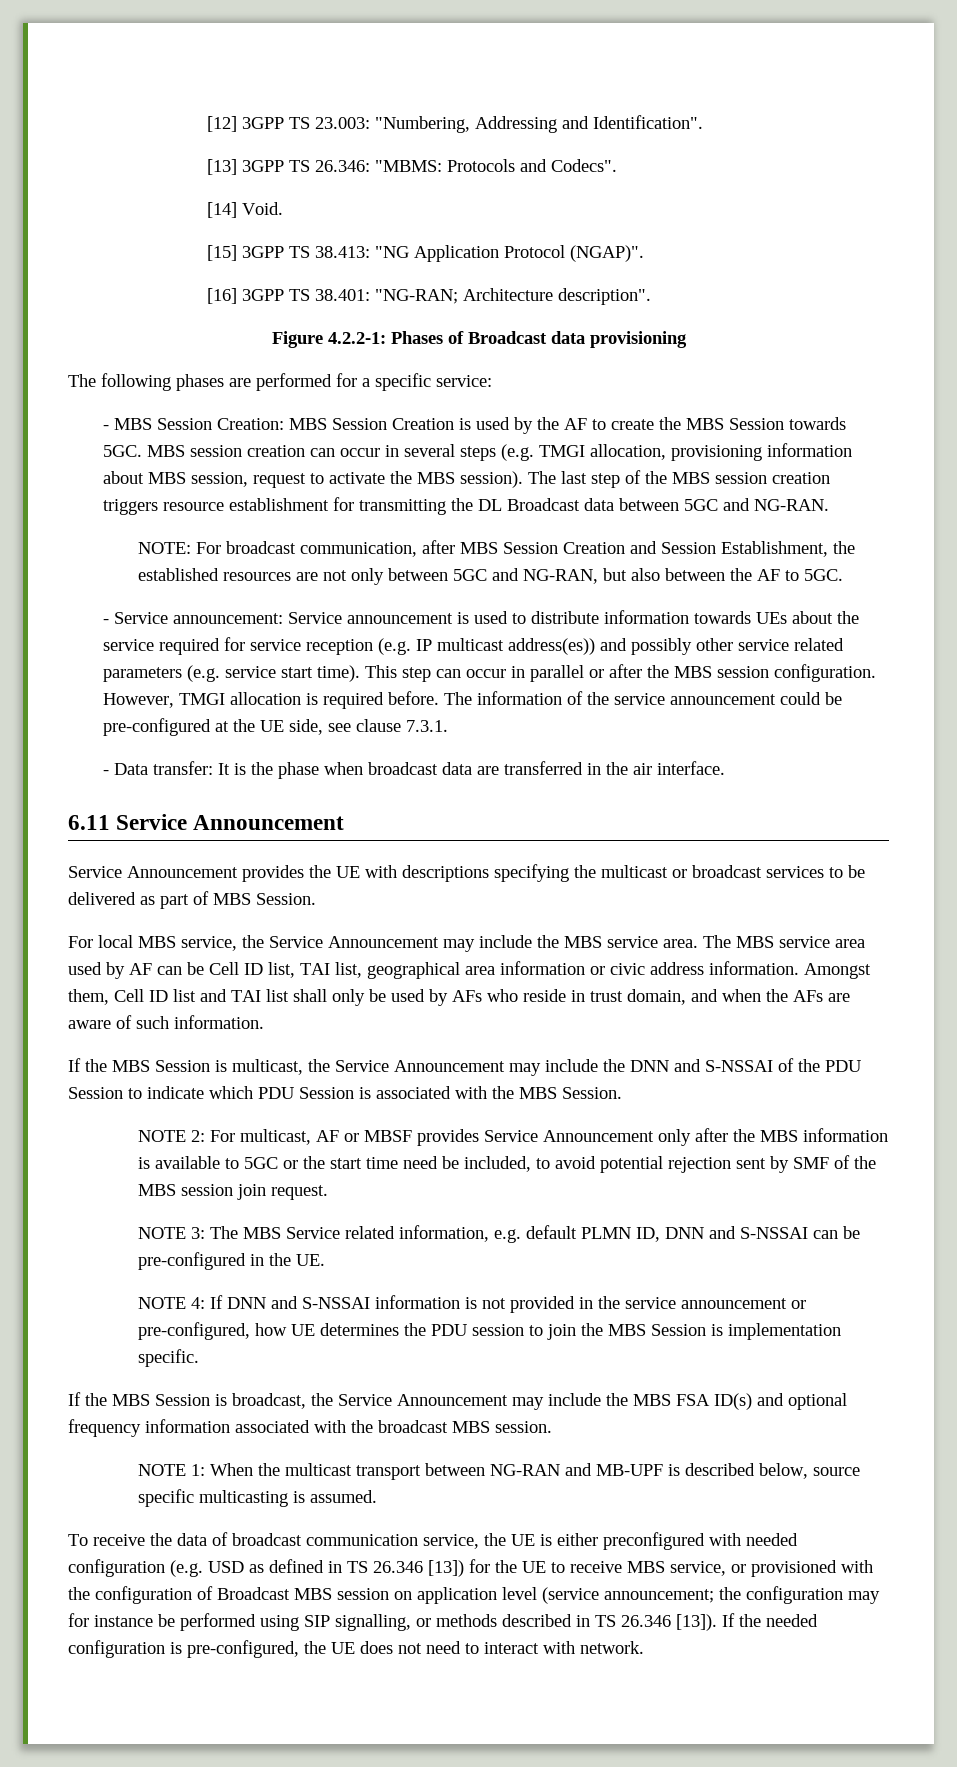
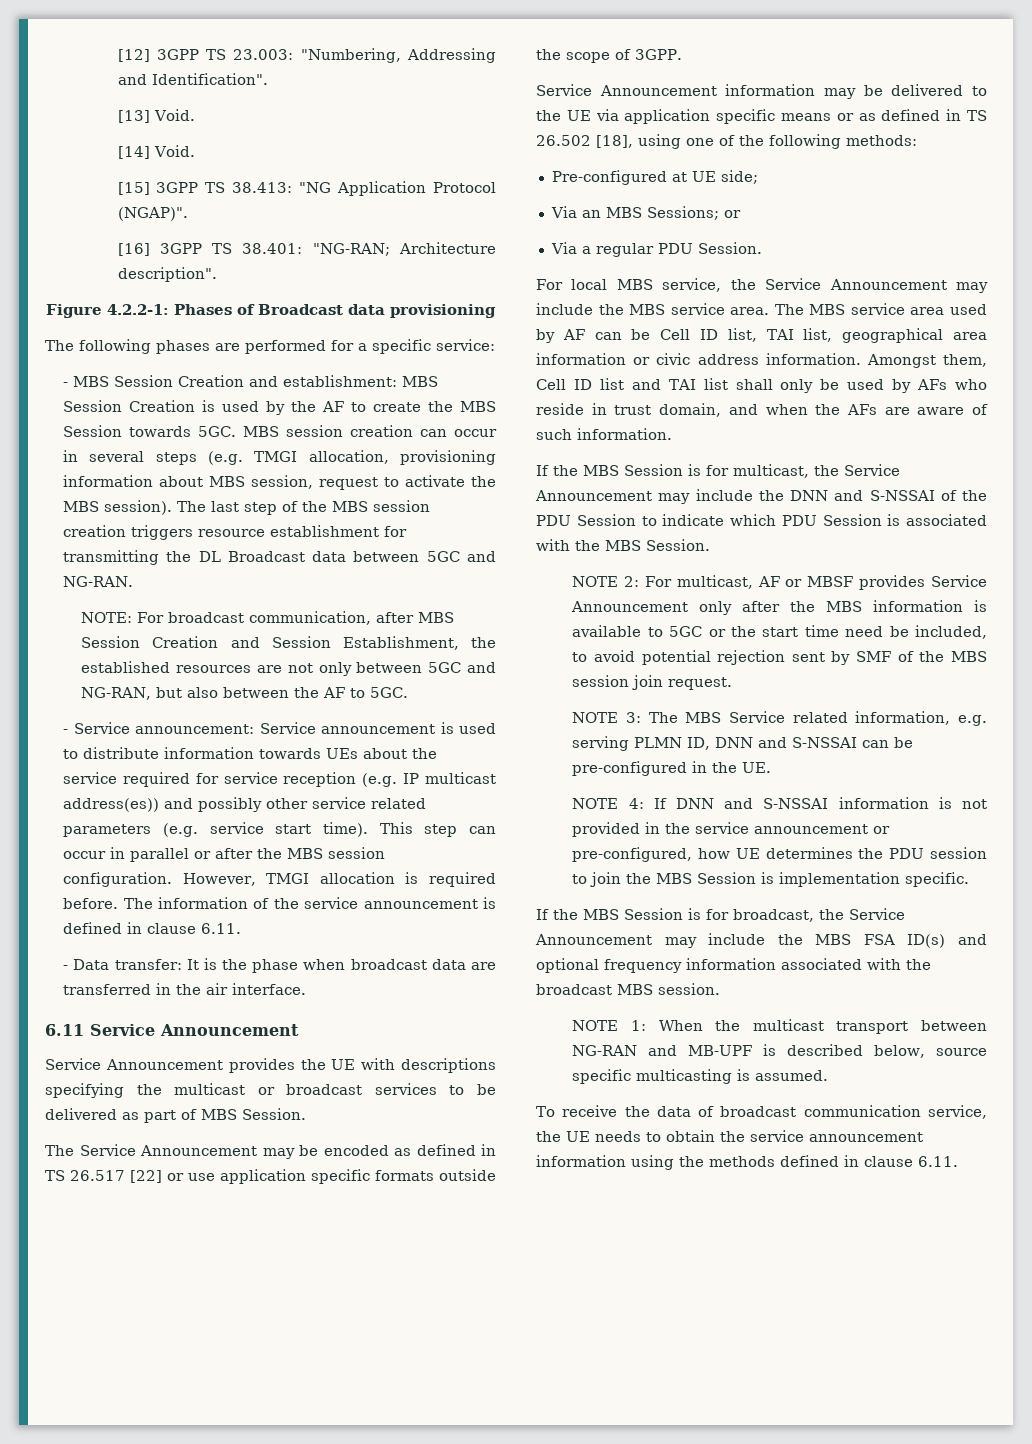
- [13] 3GPP TS 26.346: "MBMS: Protocols and Codecs".
+ [13] Void.
- - MBS Session Creation: MBS Session Creation is used by the AF to create the MBS Session towards 5GC.
+ - MBS Session Creation and establishment: MBS Session Creation is used by the AF to create the MBS Session towards 5GC.
- The information of the service announcement could be pre-configured at the UE side, see clause 7.3.1.
+ The information of the service announcement is defined in clause 6.11.
+ The Service Announcement may be encoded as defined in TS 26.517 [22] or use application specific formats outside the scope of 3GPP.
+ Service Announcement information may be delivered to the UE via application specific means or as defined in TS 26.502 [18], using one of the following methods:
+ Pre-configured at UE side;
+ Via an MBS Sessions; or
+ Via a regular PDU Session.
- If the MBS Session is multicast, the Service Announcement may include the DNN and S-NSSAI of the PDU Session to indicate which PDU Session is associated with the MBS Session.
+ If the MBS Session is for multicast, the Service Announcement may include the DNN and S-NSSAI of the PDU Session to indicate which PDU Session is associated with the MBS Session.
- NOTE 3: The MBS Service related information, e.g. default PLMN ID, DNN and S-NSSAI can be pre-configured in the UE.
+ NOTE 3: The MBS Service related information, e.g. serving PLMN ID, DNN and S-NSSAI can be pre-configured in the UE.
- If the MBS Session is broadcast, the Service Announcement may include the MBS FSA ID(s) and optional frequency information associated with the broadcast MBS session.
+ If the MBS Session is for broadcast, the Service Announcement may include the MBS FSA ID(s) and optional frequency information associated with the broadcast MBS session.
- To receive the data of broadcast communication service, the UE is either preconfigured with needed configuration (e.g. USD as defined in TS 26.346 [13]) for the UE to receive MBS service, or provisioned with the configuration of Broadcast MBS session on application level (service announcement; the configuration may for instance be performed using SIP signalling, or methods described in TS 26.346 [13]). If the needed configuration is pre-configured, the UE does not need to interact with network.
+ To receive the data of broadcast communication service, the UE needs to obtain the service announcement information using the methods defined in clause 6.11.

